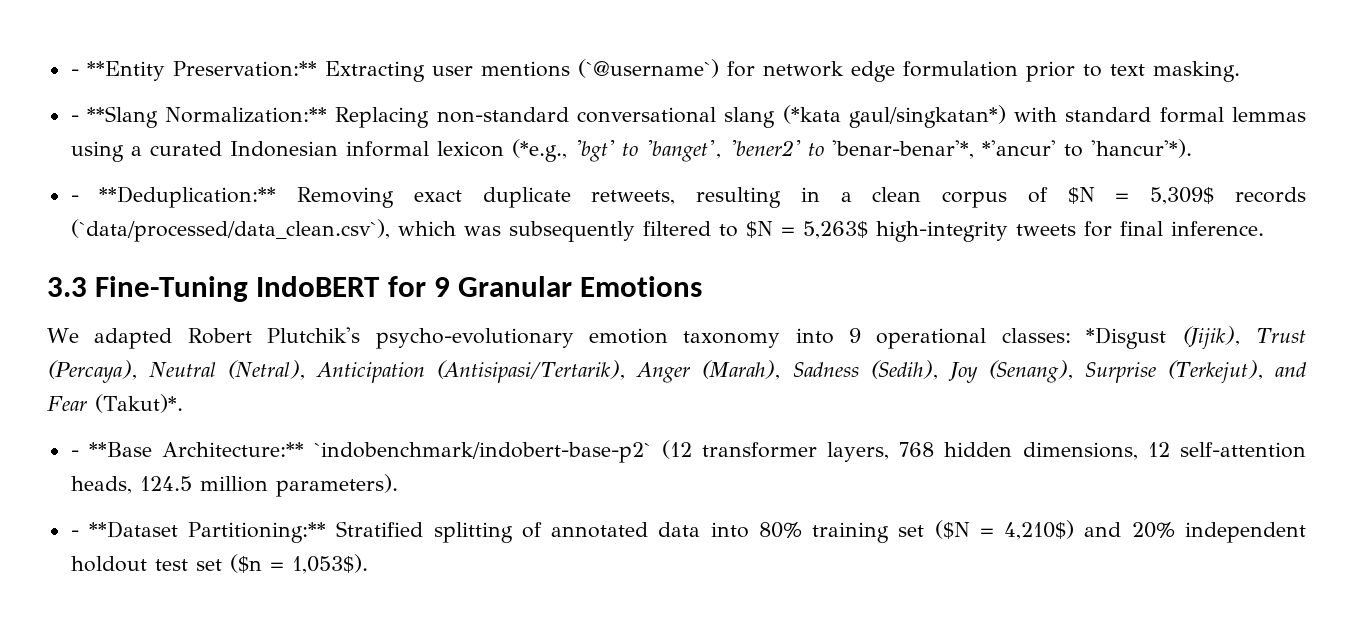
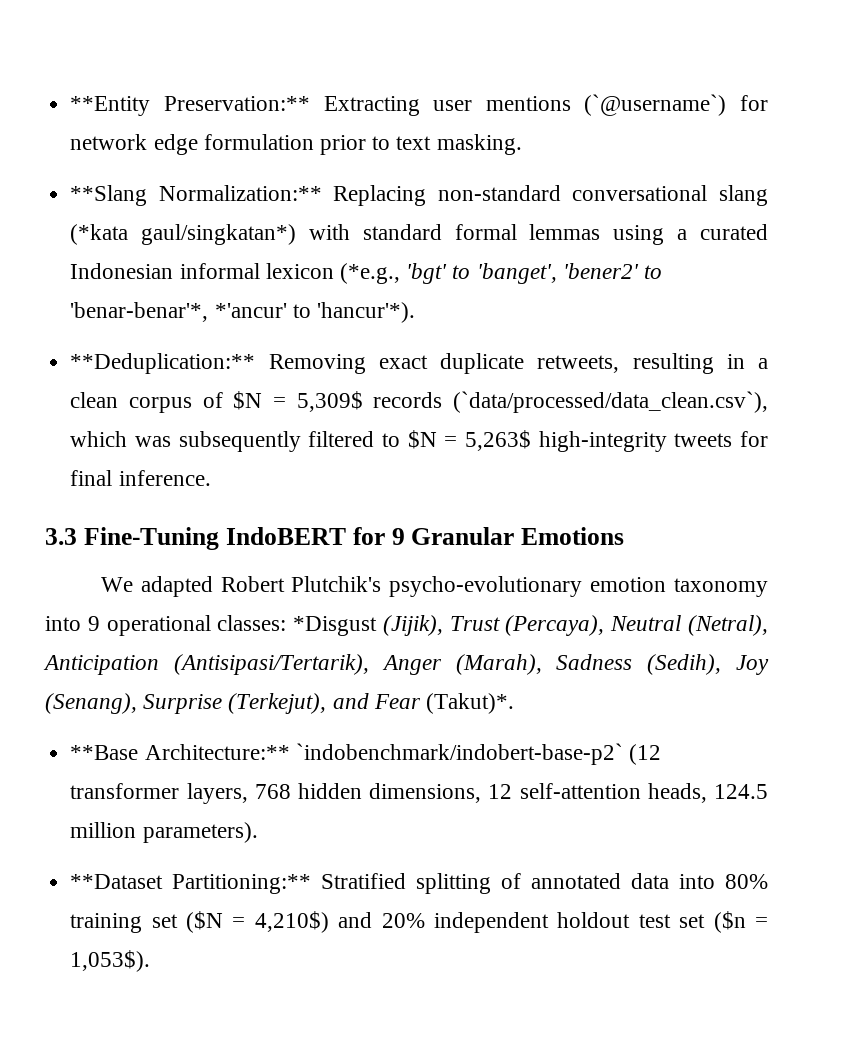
- - **Entity Preservation:** Extracting user mentions (`@username`) for network edge formulation prior to text masking.
+ **Entity Preservation:** Extracting user mentions (`@username`) for network edge formulation prior to text masking.
- - **Slang Normalization:** Replacing non-standard conversational slang (*kata gaul/singkatan*) with standard formal lemmas using a curated Indonesian informal lexicon (*e.g., 'bgt' to 'banget', 'bener2' to 'benar-benar'*, *'ancur' to 'hancur'*).
+ **Slang Normalization:** Replacing non-standard conversational slang (*kata gaul/singkatan*) with standard formal lemmas using a curated Indonesian informal lexicon (*e.g., 'bgt' to 'banget', 'bener2' to 'benar-benar'*, *'ancur' to 'hancur'*).
- - **Deduplication:** Removing exact duplicate retweets, resulting in a clean corpus of $N = 5,309$ records (`data/processed/data_clean.csv`), which was subsequently filtered to $N = 5,263$ high-integrity tweets for final inference.
+ **Deduplication:** Removing exact duplicate retweets, resulting in a clean corpus of $N = 5,309$ records (`data/processed/data_clean.csv`), which was subsequently filtered to $N = 5,263$ high-integrity tweets for final inference.
- - **Base Architecture:** `indobenchmark/indobert-base-p2` (12 transformer layers, 768 hidden dimensions, 12 self-attention heads, 124.5 million parameters).
+ **Base Architecture:** `indobenchmark/indobert-base-p2` (12 transformer layers, 768 hidden dimensions, 12 self-attention heads, 124.5 million parameters).
- - **Dataset Partitioning:** Stratified splitting of annotated data into 80% training set ($N = 4,210$) and 20% independent holdout test set ($n = 1,053$).
+ **Dataset Partitioning:** Stratified splitting of annotated data into 80% training set ($N = 4,210$) and 20% independent holdout test set ($n = 1,053$).

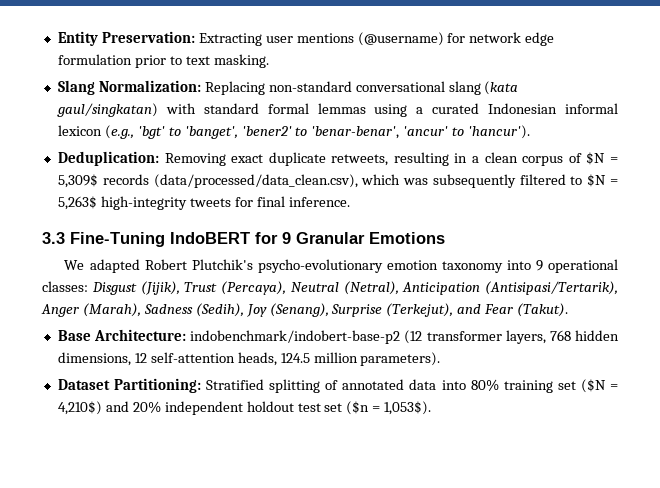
- **Entity Preservation:** Extracting user mentions (`@username`) for network edge formulation prior to text masking.
+ Entity Preservation: Extracting user mentions (@username) for network edge formulation prior to text masking.
- **Slang Normalization:** Replacing non-standard conversational slang (*kata gaul/singkatan*) with standard formal lemmas using a curated Indonesian informal lexicon (*e.g., 'bgt' to 'banget', 'bener2' to 'benar-benar'*, *'ancur' to 'hancur'*).
- **Deduplication:** Removing exact duplicate retweets, resulting in a clean corpus of $N = 5,309$ records (`data/processed/data_clean.csv`), which was subsequently filtered to $N = 5,263$ high-integrity tweets for final inference.
+ Slang Normalization: Replacing non-standard conversational slang (kata gaul/singkatan) with standard formal lemmas using a curated Indonesian informal lexicon (e.g., 'bgt' to 'banget', 'bener2' to 'benar-benar', 'ancur' to 'hancur').
+ Deduplication: Removing exact duplicate retweets, resulting in a clean corpus of $N = 5,309$ records (data/processed/data_clean.csv), which was subsequently filtered to $N = 5,263$ high-integrity tweets for final inference.
- We adapted Robert Plutchik's psycho-evolutionary emotion taxonomy into 9 operational classes: *Disgust (Jijik), Trust (Percaya), Neutral (Netral), Anticipation (Antisipasi/Tertarik), Anger (Marah), Sadness (Sedih), Joy (Senang), Surprise (Terkejut), and Fear (Takut)*.
- **Base Architecture:** `indobenchmark/indobert-base-p2` (12 transformer layers, 768 hidden dimensions, 12 self-attention heads, 124.5 million parameters).
+ We adapted Robert Plutchik's psycho-evolutionary emotion taxonomy into 9 operational classes: Disgust (Jijik), Trust (Percaya), Neutral (Netral), Anticipation (Antisipasi/Tertarik), Anger (Marah), Sadness (Sedih), Joy (Senang), Surprise (Terkejut), and Fear (Takut).
+ Base Architecture: indobenchmark/indobert-base-p2 (12 transformer layers, 768 hidden dimensions, 12 self-attention heads, 124.5 million parameters).
- **Dataset Partitioning:** Stratified splitting of annotated data into 80% training set ($N = 4,210$) and 20% independent holdout test set ($n = 1,053$).
+ Dataset Partitioning: Stratified splitting of annotated data into 80% training set ($N = 4,210$) and 20% independent holdout test set ($n = 1,053$).

